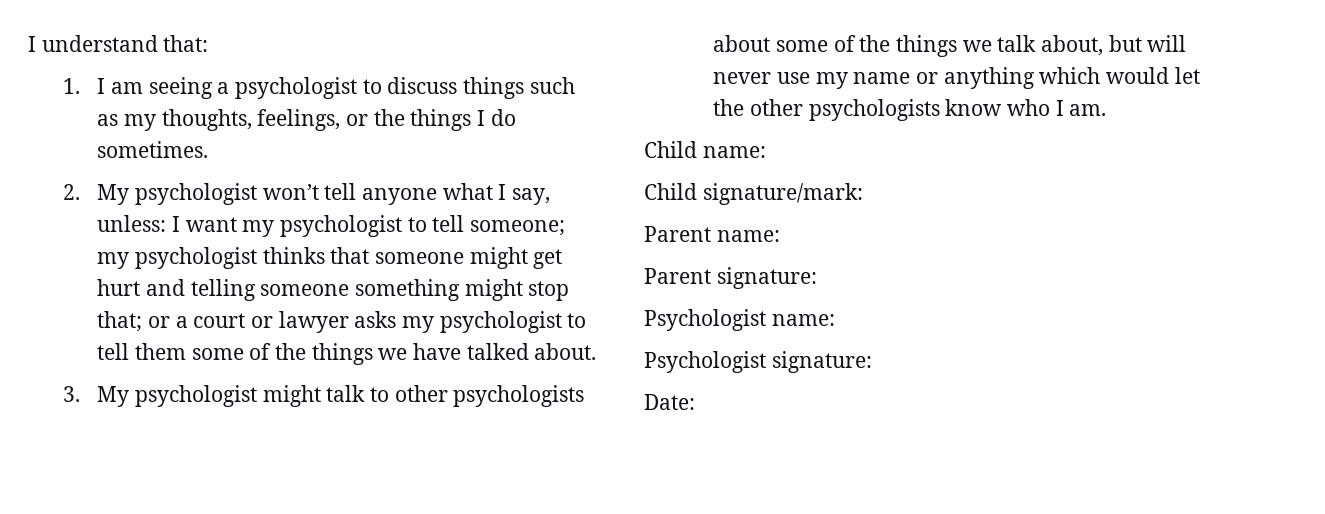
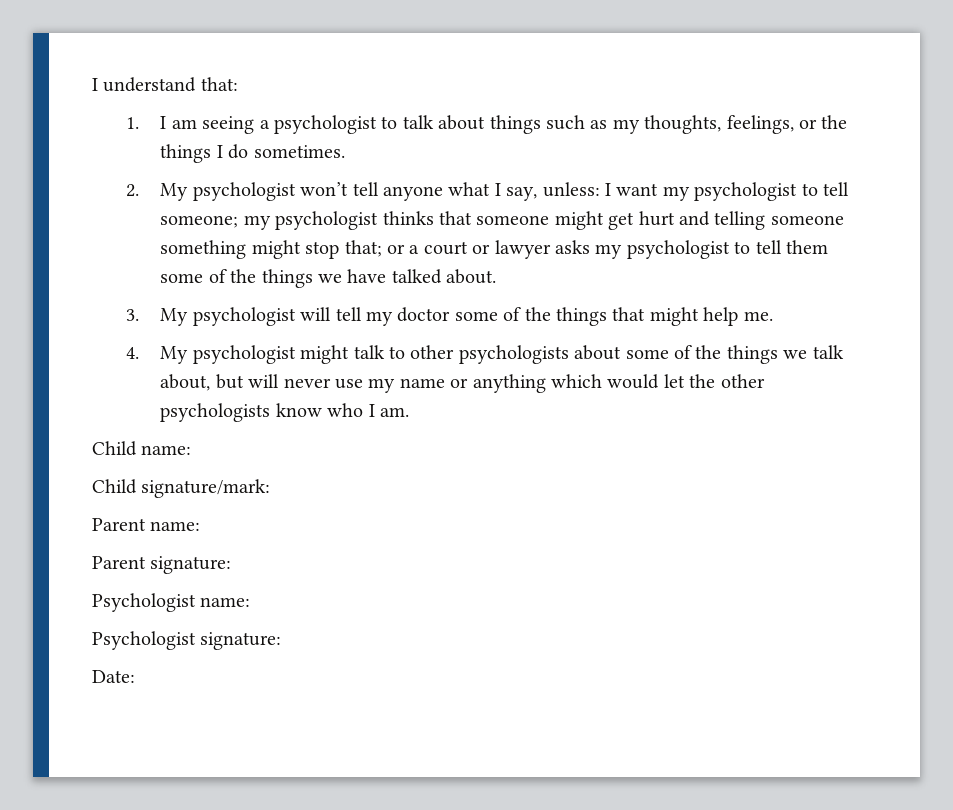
- 1. I am seeing a psychologist to discuss things such as my thoughts, feelings, or the things I do sometimes.
+ 1. I am seeing a psychologist to talk about things such as my thoughts, feelings, or the things I do sometimes.
- 3. My psychologist might talk to other psychologists about some of the things we talk about, but will never use my name or anything which would let the other psychologists know who I am.
+ 3. My psychologist will tell my doctor some of the things that might help me.
+ 4. My psychologist might talk to other psychologists about some of the things we talk about, but will never use my name or anything which would let the other psychologists know who I am.

